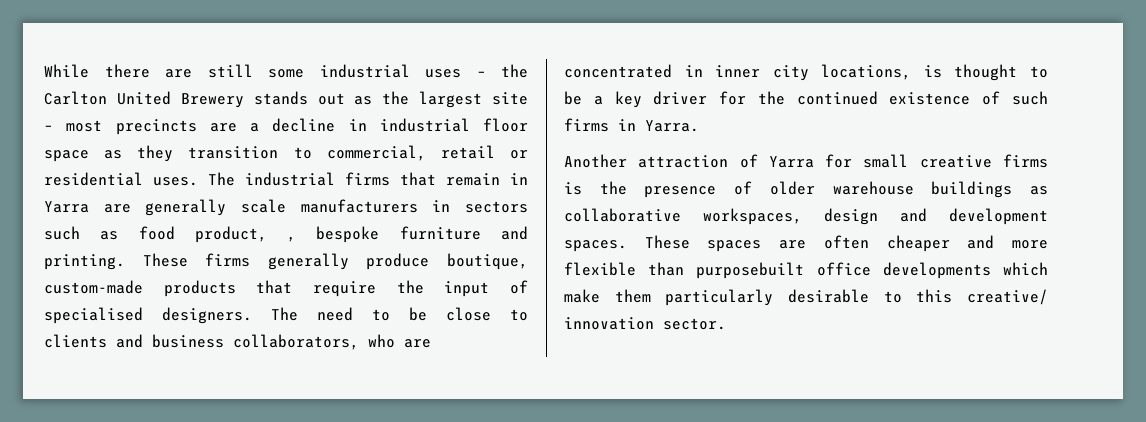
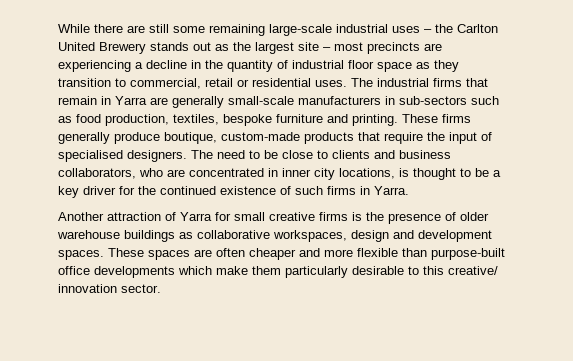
- While there are still some industrial uses – the Carlton United Brewery stands out as the largest site – most precincts are a decline in industrial floor space as they transition to commercial, retail or residential uses.
+ While there are still some remaining large-scale industrial uses – the Carlton United Brewery stands out as the largest site – most precincts are experiencing a decline in the quantity of industrial floor space as they transition to commercial, retail or residential uses.
- The industrial firms that remain in Yarra are generally scale manufacturers in sectors such as food product, , bespoke furniture and printing.
+ The industrial firms that remain in Yarra are generally small-scale manufacturers in sub-sectors such as food production, textiles, bespoke furniture and printing.
- These spaces are often cheaper and more flexible than purposebuilt office developments which make them particularly desirable to this creative/ innovation sector.
+ These spaces are often cheaper and more flexible than purpose-built office developments which make them particularly desirable to this creative/ innovation sector.

